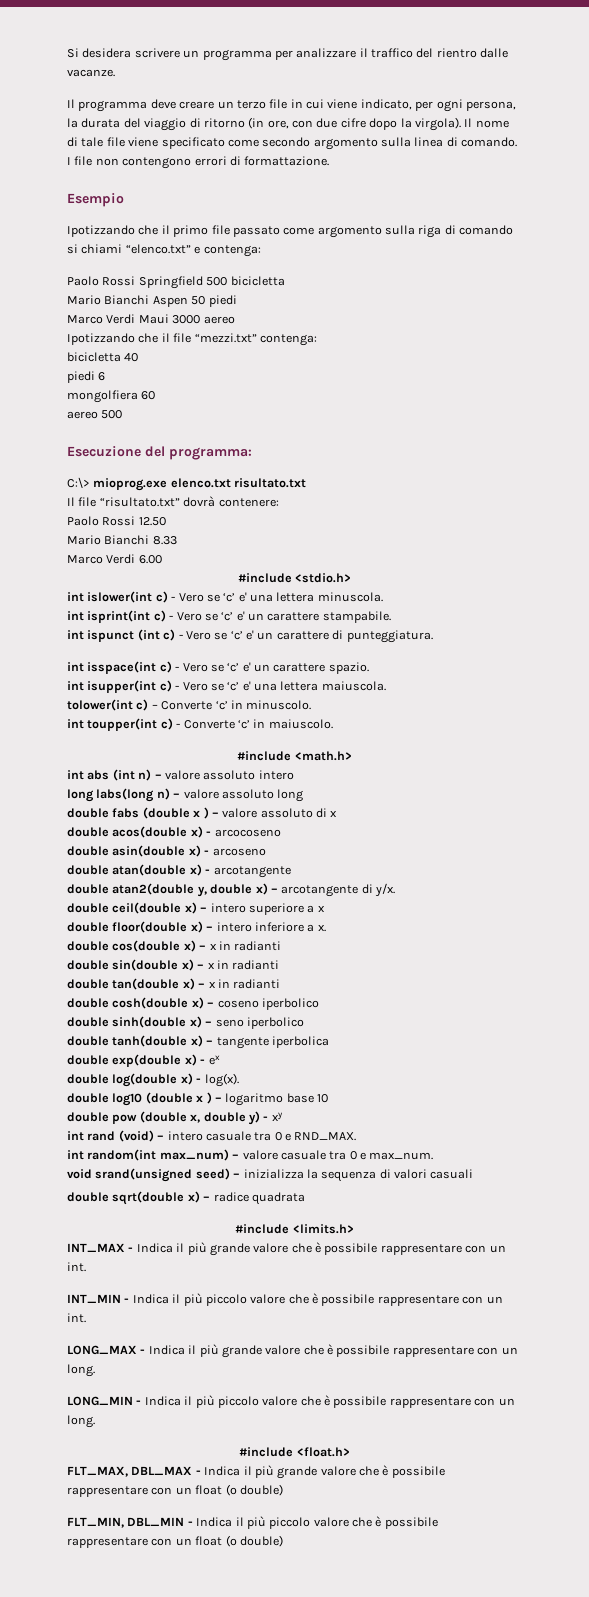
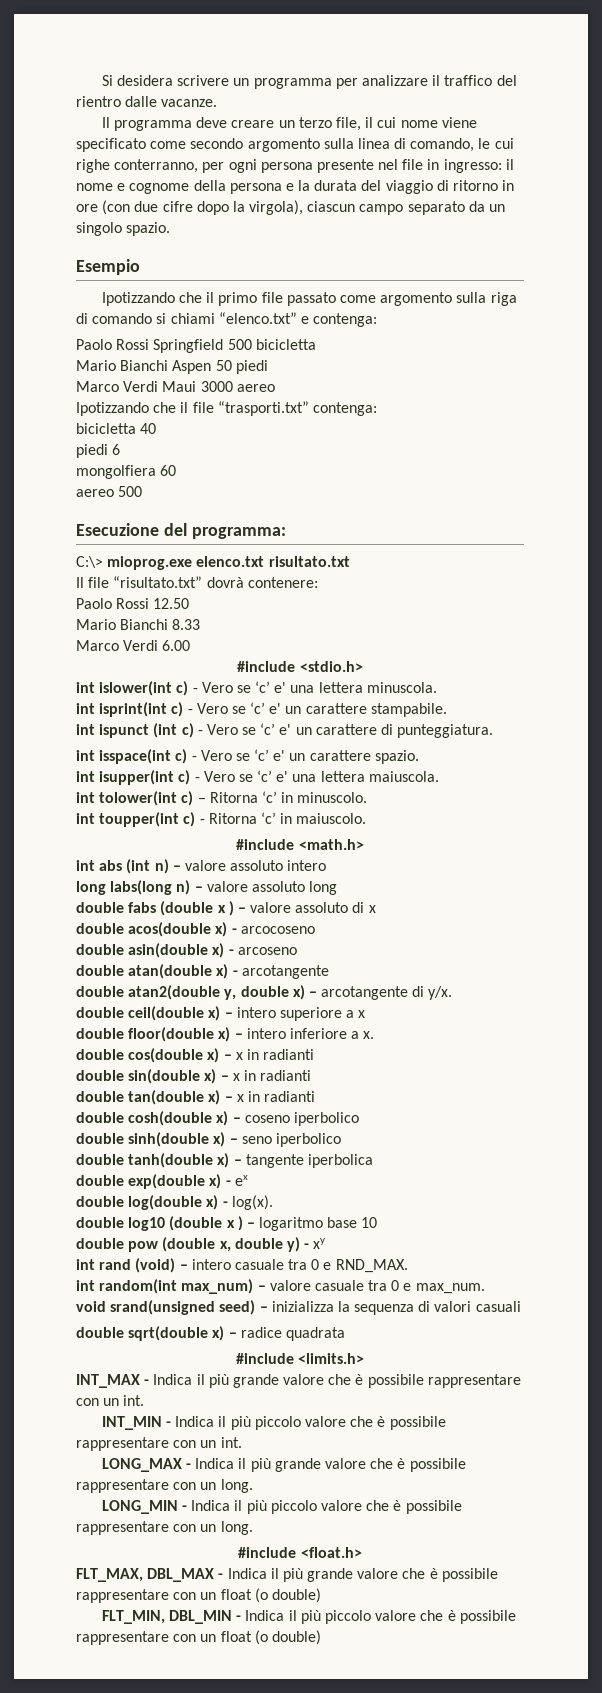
- Il programma deve creare un terzo file in cui viene indicato, per ogni persona, la durata del viaggio di ritorno (in ore, con due cifre dopo la virgola). Il nome di tale file viene specificato come secondo argomento sulla linea di comando. I file non contengono errori di formattazione.
+ Il programma deve creare un terzo file, il cui nome viene specificato come secondo argomento sulla linea di comando, le cui righe conterranno, per ogni persona presente nel file in ingresso: il nome e cognome della persona e la durata del viaggio di ritorno in ore (con due cifre dopo la virgola), ciascun campo separato da un singolo spazio.
- Ipotizzando che il file “mezzi.txt” contenga:
+ Ipotizzando che il file “trasporti.txt” contenga:
- tolower(int c) – Converte ‘c’ in minuscolo.
+ int tolower(int c) – Ritorna ‘c’ in minuscolo.
- int toupper(int c) - Converte ‘c’ in maiuscolo.
+ int toupper(int c) - Ritorna ‘c’ in maiuscolo.

